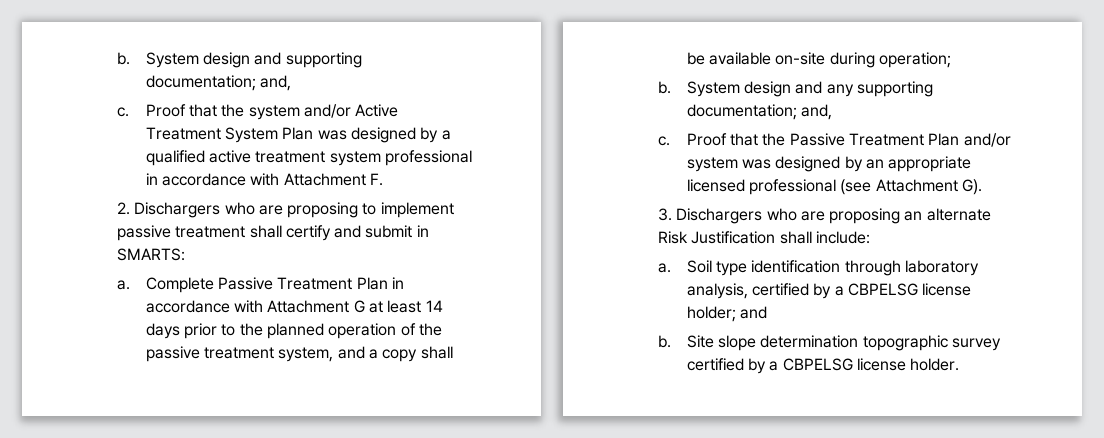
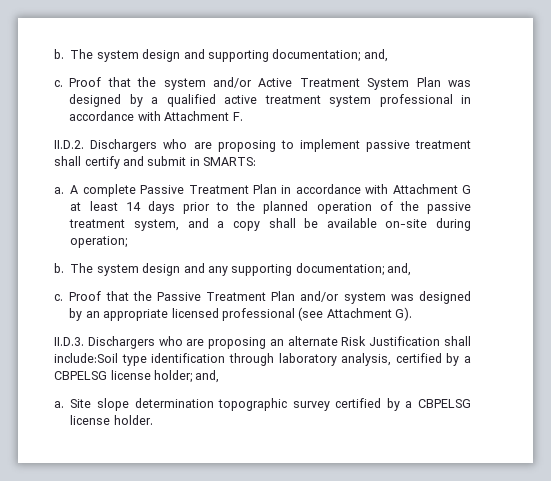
- b. System design and supporting documentation; and,
+ b. The system design and supporting documentation; and,
- 2. Dischargers who are proposing to implement passive treatment shall certify and submit in SMARTS:
+ II.D.2. Dischargers who are proposing to implement passive treatment shall certify and submit in SMARTS:
- Complete Passive Treatment Plan in accordance with Attachment G at least 14 days prior to the planned operation of the passive treatment system, and a copy shall be available on-site during operation;
+ A complete Passive Treatment Plan in accordance with Attachment G at least 14 days prior to the planned operation of the passive treatment system, and a copy shall be available on-site during operation;
- System design and any supporting documentation; and,
+ The system design and any supporting documentation; and,
- 3. Dischargers who are proposing an alternate Risk Justification shall include:
- a. Soil type identification through laboratory analysis, certified by a CBPELSG license holder; and
- b.
+ II.D.3. Dischargers who are proposing an alternate Risk Justification shall include:Soil type identification through laboratory analysis, certified by a CBPELSG license holder; and,
+ a.

